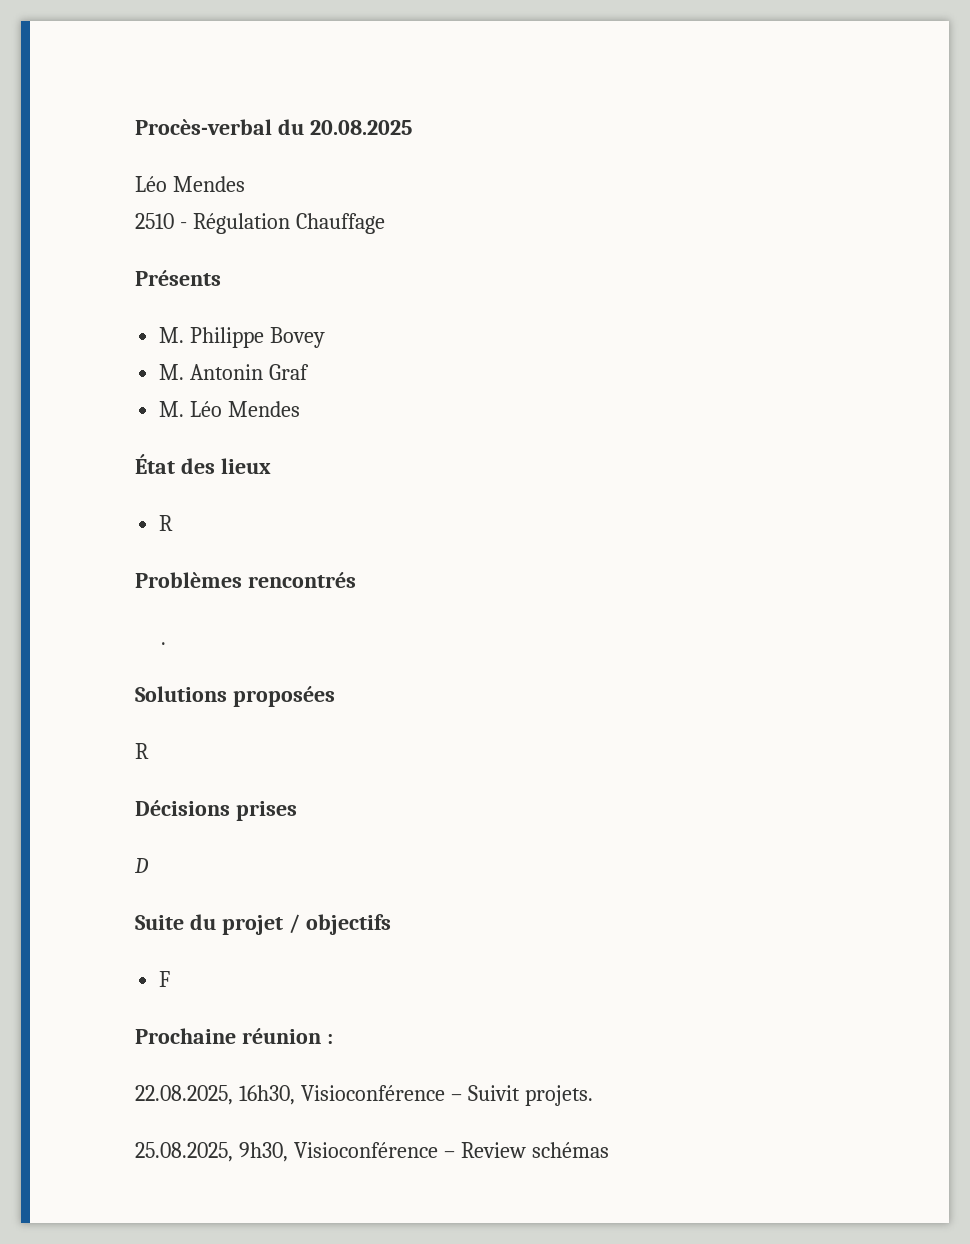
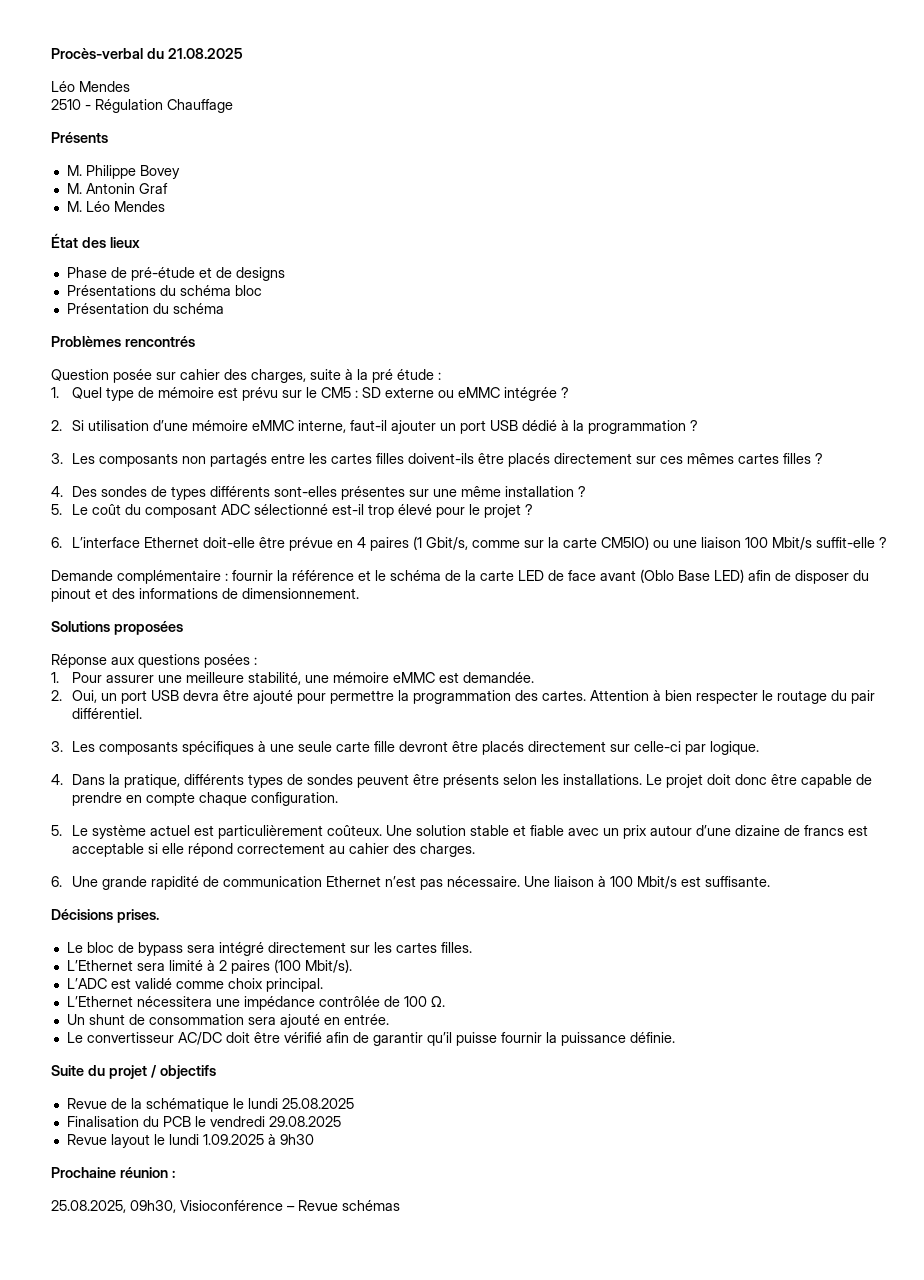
- Procès-verbal du 20.08.2025
+ Procès-verbal du 21.08.2025
  État des lieux
- R
+ Phase de pré-étude et de designs
+ Présentations du schéma bloc
+ Présentation du schéma
  Problèmes rencontrés
- .
+ Question posée sur cahier des charges, suite à la pré étude :
+ 1. Quel type de mémoire est prévu sur le CM5 : SD externe ou eMMC intégrée ?
+ 2. Si utilisation d’une mémoire eMMC interne, faut-il ajouter un port USB dédié à la programmation ?
+ 3. Les composants non partagés entre les cartes filles doivent-ils être placés directement sur ces mêmes cartes filles ?
+ 4. Des sondes de types différents sont-elles présentes sur une même installation ?
+ 5. Le coût du composant ADC sélectionné est-il trop élevé pour le projet ?
+ 6. L’interface Ethernet doit-elle être prévue en 4 paires (1 Gbit/s, comme sur la carte CM5IO) ou une liaison 100 Mbit/s suffit-elle ?
+ Demande complémentaire : fournir la référence et le schéma de la carte LED de face avant (Oblo Base LED) afin de disposer du pinout et des informations de dimensionnement.
  Solutions proposées
- R
- Décisions prises
- D
+ Réponse aux questions posées :
+ 1. Pour assurer une meilleure stabilité, une mémoire eMMC est demandée.
+ 2. Oui, un port USB devra être ajouté pour permettre la programmation des cartes. Attention à bien respecter le routage du pair différentiel.
+ 3. Les composants spécifiques à une seule carte fille devront être placés directement sur celle-ci par logique.
+ 4. Dans la pratique, différents types de sondes peuvent être présents selon les installations. Le projet doit donc être capable de prendre en compte chaque configuration.
+ 5. Le système actuel est particulièrement coûteux. Une solution stable et fiable avec un prix autour d’une dizaine de francs est acceptable si elle répond correctement au cahier des charges.
+ 6. Une grande rapidité de communication Ethernet n’est pas nécessaire. Une liaison à 100 Mbit/s est suffisante.
+ Décisions prises.
+ Le bloc de bypass sera intégré directement sur les cartes filles.
+ L’Ethernet sera limité à 2 paires (100 Mbit/s).
+ L’ADC est validé comme choix principal.
+ L’Ethernet nécessitera une impédance contrôlée de 100 Ω.
+ Un shunt de consommation sera ajouté en entrée.
+ Le convertisseur AC/DC doit être vérifié afin de garantir qu’il puisse fournir la puissance définie.
- F
+ Revue de la schématique le lundi 25.08.2025
+ Finalisation du PCB le vendredi 29.08.2025
+ Revue layout le lundi 1.09.2025 à 9h30
  Prochaine réunion :
- 22.08.2025, 16h30, Visioconférence – Suivit projets.
- 25.08.2025, 9h30, Visioconférence – Review schémas
+ 25.08.2025, 09h30, Visioconférence – Revue schémas

